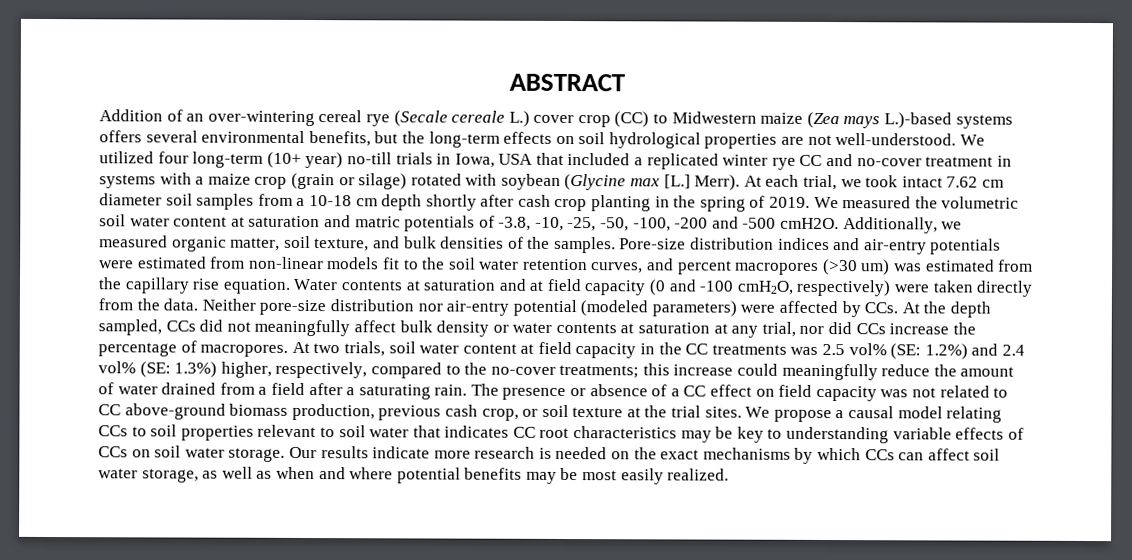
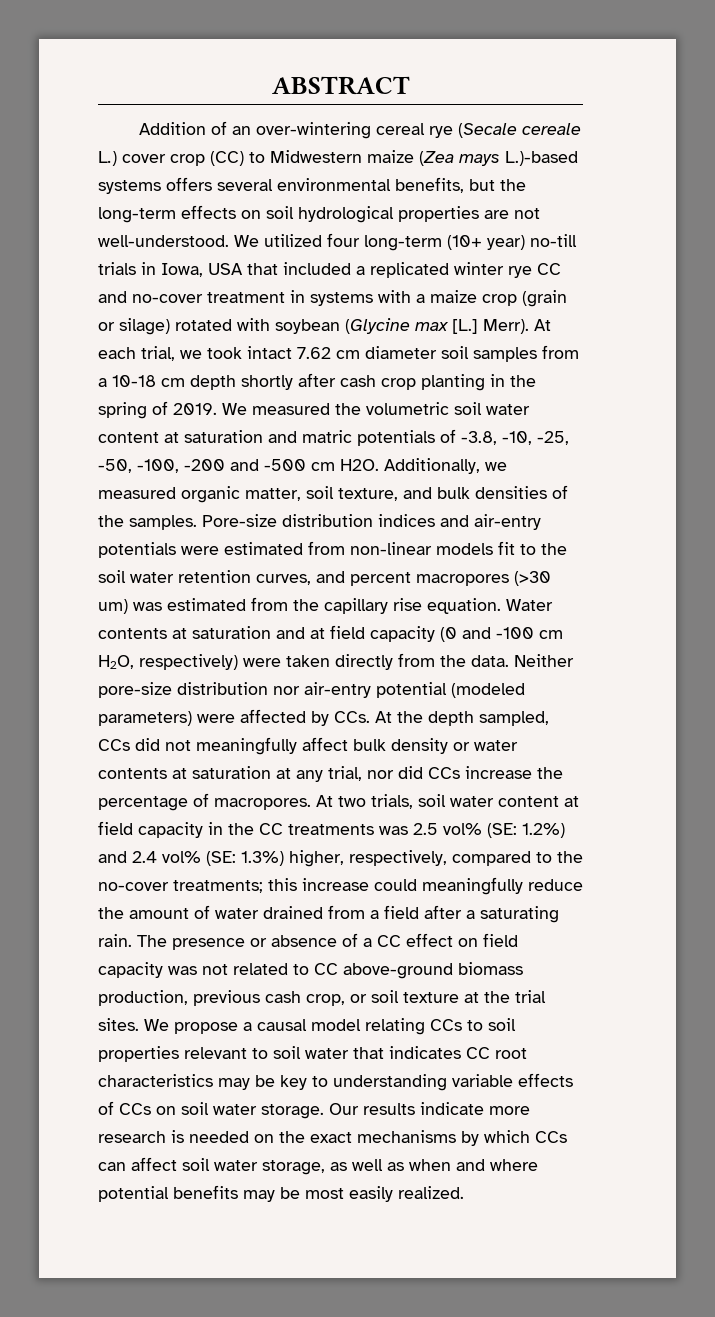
- We measured the volumetric soil water content at saturation and matric potentials of -3.8, -10, -25, -50, -100, -200 and -500 cmH2O. Additionally, we measured organic matter, soil texture, and bulk densities of the samples.
+ We measured the volumetric soil water content at saturation and matric potentials of -3.8, -10, -25, -50, -100, -200 and -500 cm H2O. Additionally, we measured organic matter, soil texture, and bulk densities of the samples.
- Water contents at saturation and at field capacity (0 and -100 cmH2O, respectively) were taken directly from the data.
+ Water contents at saturation and at field capacity (0 and -100 cm H2O, respectively) were taken directly from the data.

